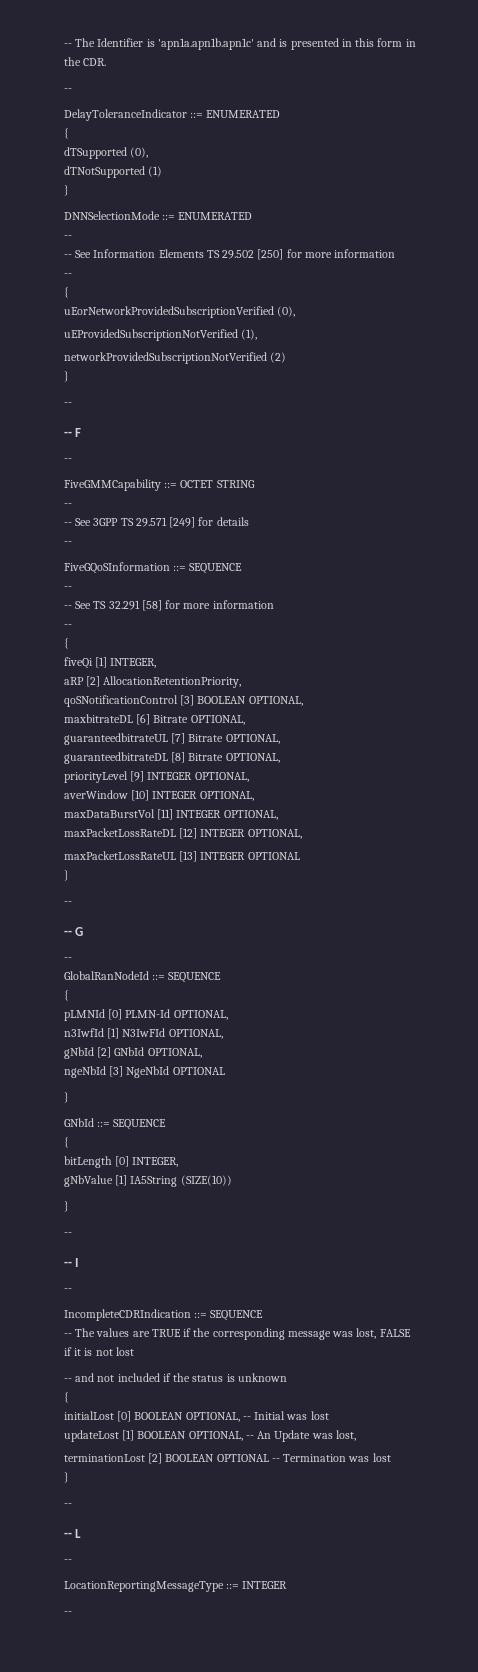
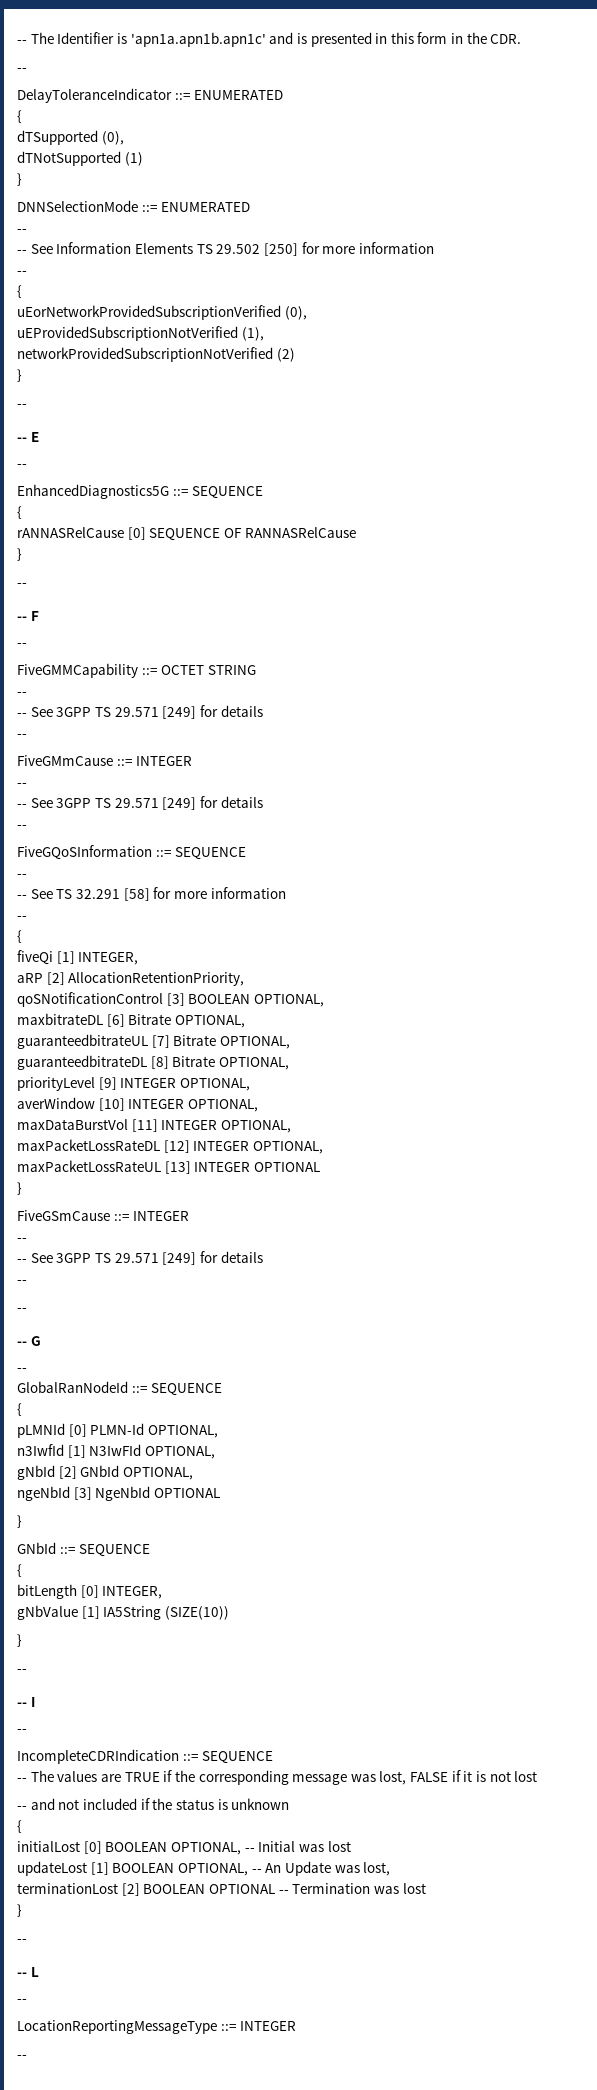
+ -- E
+ --
+ EnhancedDiagnostics5G ::= SEQUENCE
+ {
+ rANNASRelCause [0] SEQUENCE OF RANNASRelCause
+ }
+ --
+ FiveGMmCause ::= INTEGER
+ --
+ -- See 3GPP TS 29.571 [249] for details
+ --
+ FiveGSmCause ::= INTEGER
+ --
+ -- See 3GPP TS 29.571 [249] for details
+ --

